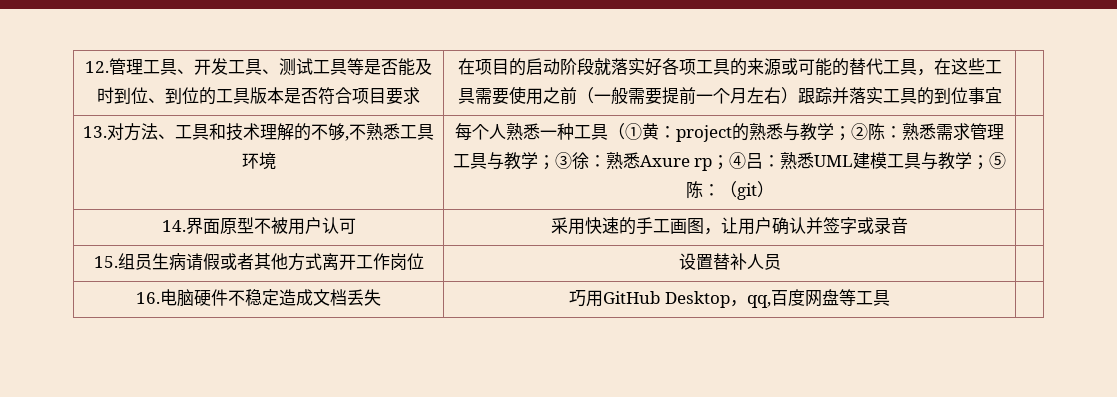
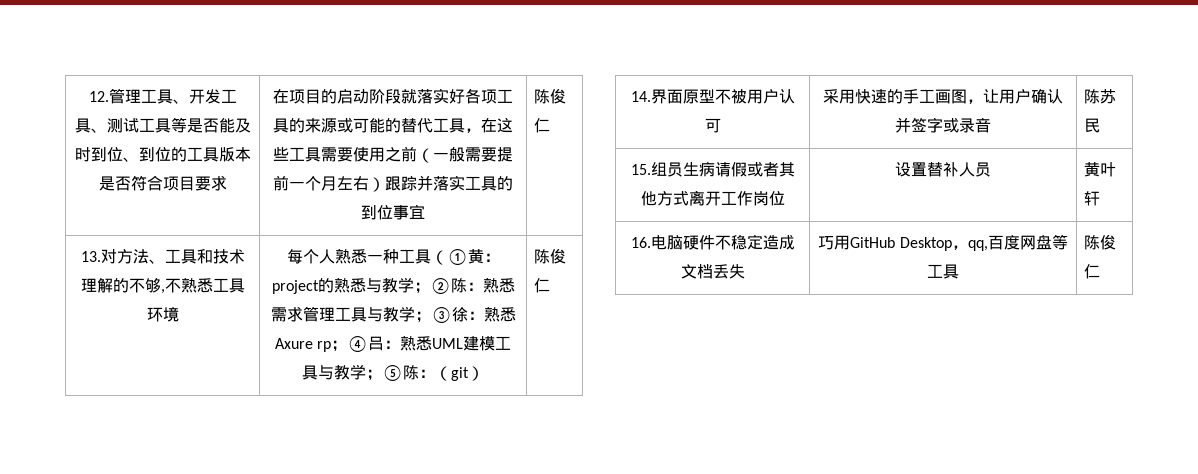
- 在项目的启动阶段就落实好各项工具的来源或可能的替代工具，在这些工具需要使用之前（一般需要提前一个月左右）跟踪并落实工具的到位事宜
+ 在项目的启动阶段就落实好各项工具的来源或可能的替代工具，在这些工具需要使用之前（一般需要提前一个月左右）跟踪并落实工具的到位事宜 | 陈俊仁
- 每个人熟悉一种工具（①黄：project的熟悉与教学；②陈：熟悉需求管理工具与教学；③徐：熟悉Axure rp；④吕：熟悉UML建模工具与教学；⑤陈：（git）
+ 每个人熟悉一种工具（①黄：project的熟悉与教学；②陈：熟悉需求管理工具与教学；③徐：熟悉Axure rp；④吕：熟悉UML建模工具与教学；⑤陈：（git） | 陈俊仁
- 14.界面原型不被用户认可 | 采用快速的手工画图，让用户确认并签字或录音 |
+ 14.界面原型不被用户认可 | 采用快速的手工画图，让用户确认并签字或录音 | 陈苏民
- 15.组员生病请假或者其他方式离开工作岗位 | 设置替补人员 |
+ 15.组员生病请假或者其他方式离开工作岗位 | 设置替补人员 | 黄叶轩
- 16.电脑硬件不稳定造成文档丢失 | 巧用GitHub Desktop，qq,百度网盘等工具 |
+ 16.电脑硬件不稳定造成文档丢失 | 巧用GitHub Desktop，qq,百度网盘等工具 | 陈俊仁

